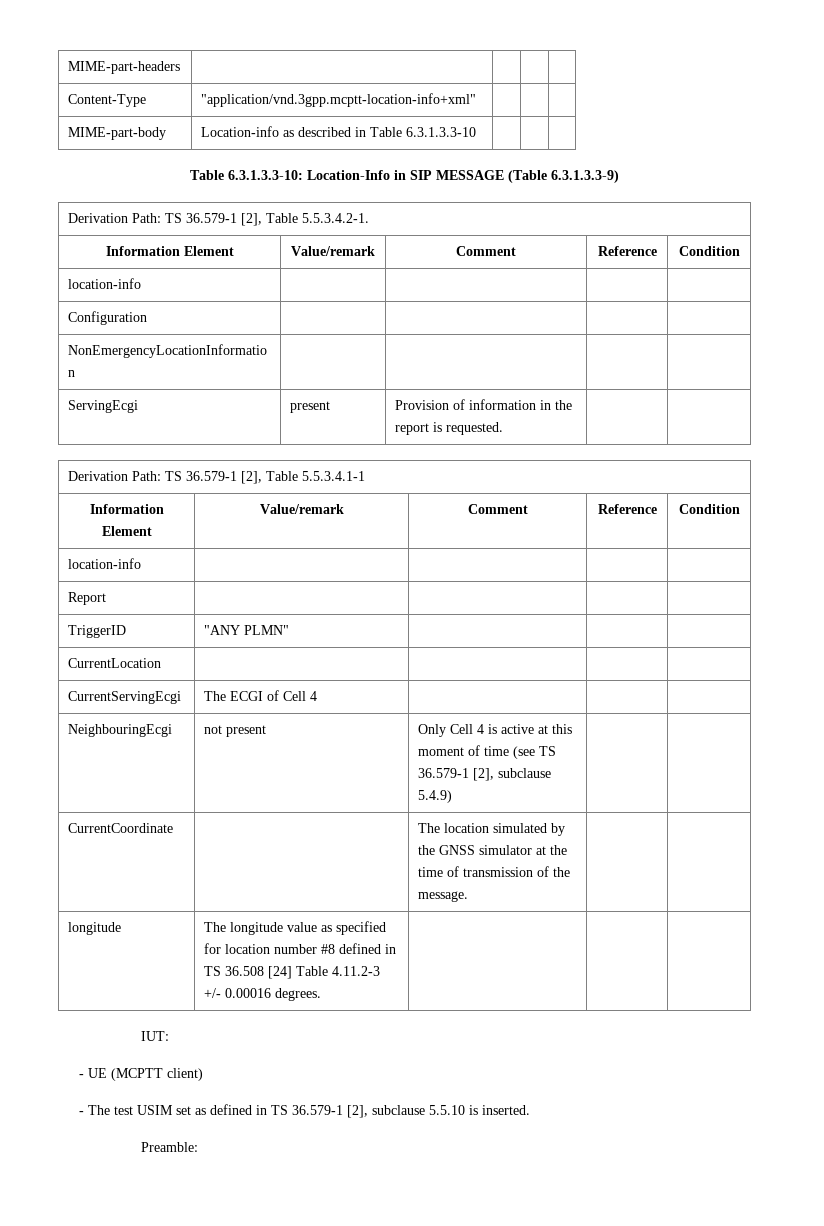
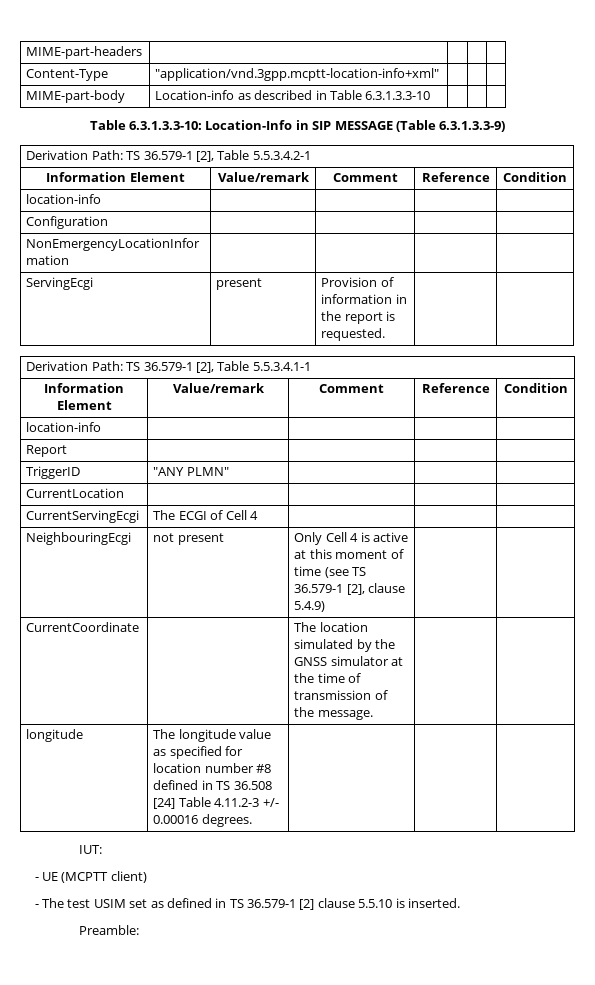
- Derivation Path: TS 36.579-1 [2], Table 5.5.3.4.2-1.
+ Derivation Path: TS 36.579-1 [2], Table 5.5.3.4.2-1
- NeighbouringEcgi | not present | Only Cell 4 is active at this moment of time (see TS 36.579-1 [2], subclause 5.4.9) | |
+ NeighbouringEcgi | not present | Only Cell 4 is active at this moment of time (see TS 36.579-1 [2], clause 5.4.9) | |
- - The test USIM set as defined in TS 36.579-1 [2], subclause 5.5.10 is inserted.
+ - The test USIM set as defined in TS 36.579-1 [2] clause 5.5.10 is inserted.

